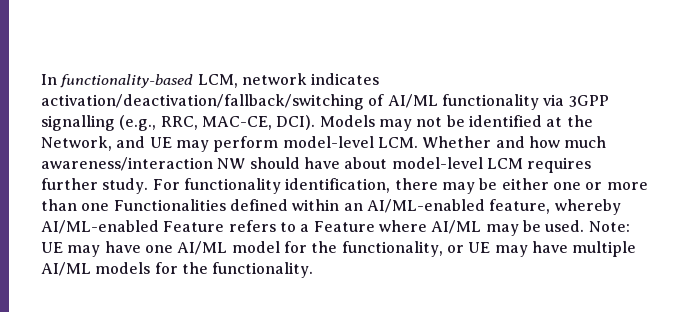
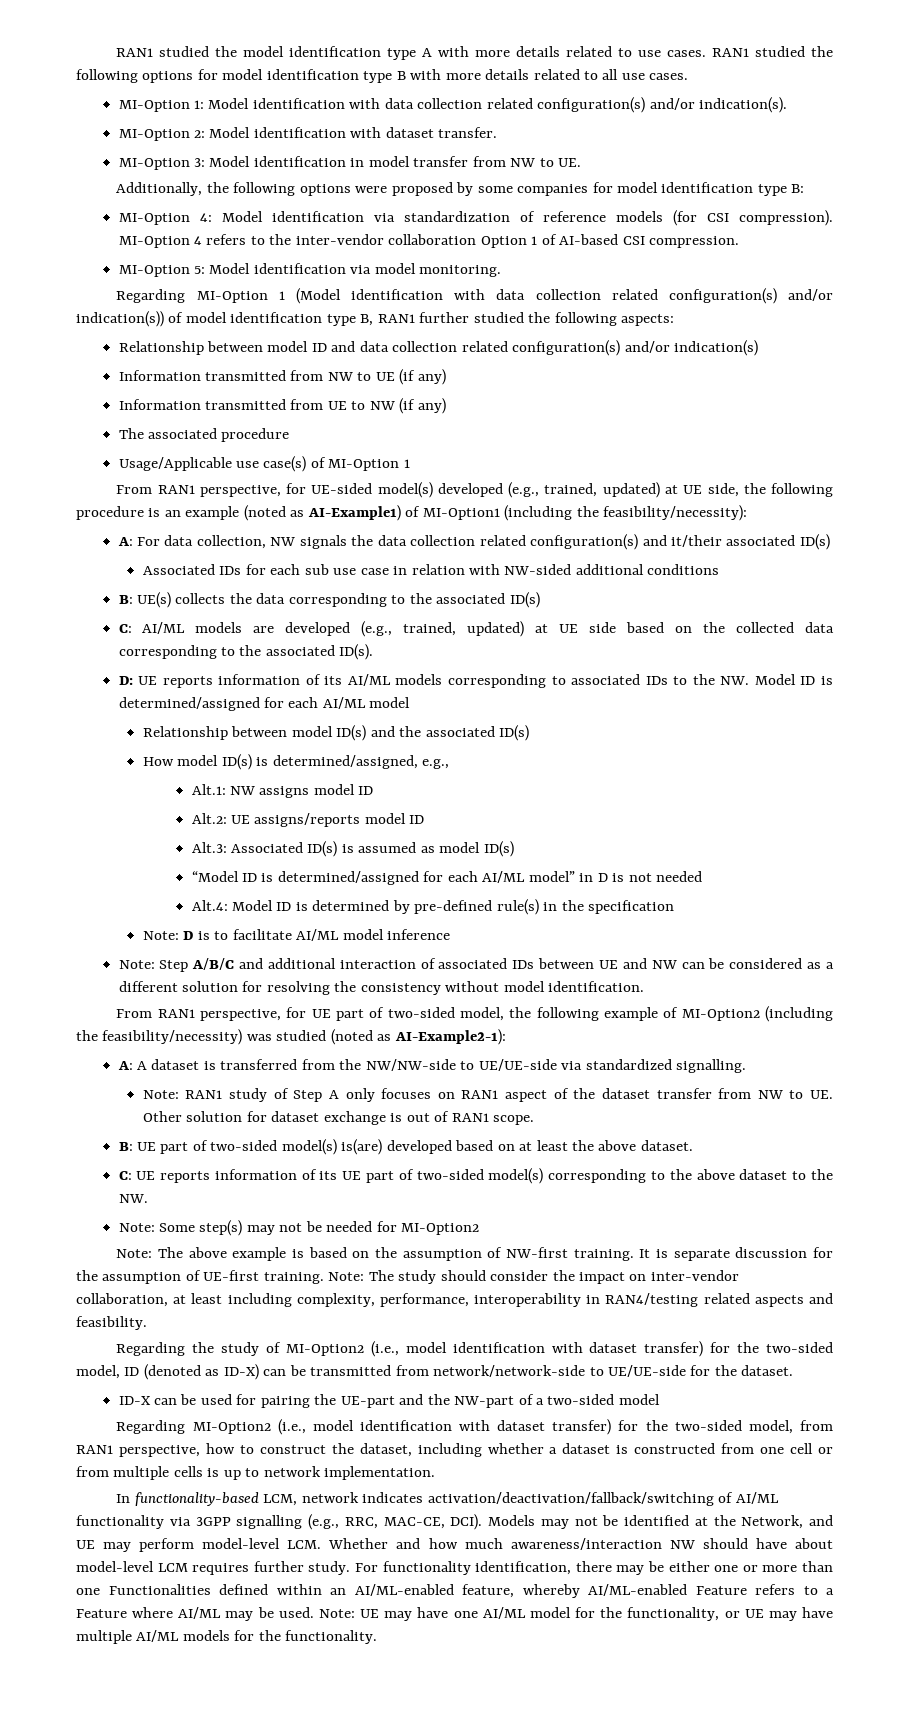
+ RAN1 studied the model identification type A with more details related to use cases. RAN1 studied the following options for model identification type B with more details related to all use cases.
+ MI-Option 1: Model identification with data collection related configuration(s) and/or indication(s).
+ MI-Option 2: Model identification with dataset transfer.
+ MI-Option 3: Model identification in model transfer from NW to UE.
+ Additionally, the following options were proposed by some companies for model identification type B:
+ MI-Option 4: Model identification via standardization of reference models (for CSI compression). MI-Option 4 refers to the inter-vendor collaboration Option 1 of AI-based CSI compression.
+ MI-Option 5: Model identification via model monitoring.
+ Regarding MI-Option 1 (Model identification with data collection related configuration(s) and/or indication(s)) of model identification type B, RAN1 further studied the following aspects:
+ Relationship between model ID and data collection related configuration(s) and/or indication(s)
+ Information transmitted from NW to UE (if any)
+ Information transmitted from UE to NW (if any)
+ The associated procedure
+ Usage/Applicable use case(s) of MI-Option 1
+ From RAN1 perspective, for UE-sided model(s) developed (e.g., trained, updated) at UE side, the following procedure is an example (noted as AI-Example1) of MI-Option1 (including the feasibility/necessity):
+ A: For data collection, NW signals the data collection related configuration(s) and it/their associated ID(s)
+ Associated IDs for each sub use case in relation with NW-sided additional conditions
+ B: UE(s) collects the data corresponding to the associated ID(s)
+ C: AI/ML models are developed (e.g., trained, updated) at UE side based on the collected data corresponding to the associated ID(s).
+ D: UE reports information of its AI/ML models corresponding to associated IDs to the NW. Model ID is determined/assigned for each AI/ML model
+ Relationship between model ID(s) and the associated ID(s)
+ How model ID(s) is determined/assigned, e.g.,
+ Alt.1: NW assigns model ID
+ Alt.2: UE assigns/reports model ID
+ Alt.3: Associated ID(s) is assumed as model ID(s)
+ “Model ID is determined/assigned for each AI/ML model” in D is not needed
+ Alt.4: Model ID is determined by pre-defined rule(s) in the specification
+ Note: D is to facilitate AI/ML model inference
+ Note: Step A/B/C and additional interaction of associated IDs between UE and NW can be considered as a different solution for resolving the consistency without model identification.
+ From RAN1 perspective, for UE part of two-sided model, the following example of MI-Option2 (including the feasibility/necessity) was studied (noted as AI-Example2-1):
+ A: A dataset is transferred from the NW/NW-side to UE/UE-side via standardized signalling.
+ Note: RAN1 study of Step A only focuses on RAN1 aspect of the dataset transfer from NW to UE. Other solution for dataset exchange is out of RAN1 scope.
+ B: UE part of two-sided model(s) is(are) developed based on at least the above dataset.
+ C: UE reports information of its UE part of two-sided model(s) corresponding to the above dataset to the NW.
+ Note: Some step(s) may not be needed for MI-Option2
+ Note: The above example is based on the assumption of NW-first training. It is separate discussion for the assumption of UE-first training. Note: The study should consider the impact on inter-vendor collaboration, at least including complexity, performance, interoperability in RAN4/testing related aspects and feasibility.
+ Regarding the study of MI-Option2 (i.e., model identification with dataset transfer) for the two-sided model, ID (denoted as ID-X) can be transmitted from network/network-side to UE/UE-side for the dataset.
+ ID-X can be used for pairing the UE-part and the NW-part of a two-sided model
+ Regarding MI-Option2 (i.e., model identification with dataset transfer) for the two-sided model, from RAN1 perspective, how to construct the dataset, including whether a dataset is constructed from one cell or from multiple cells is up to network implementation.

